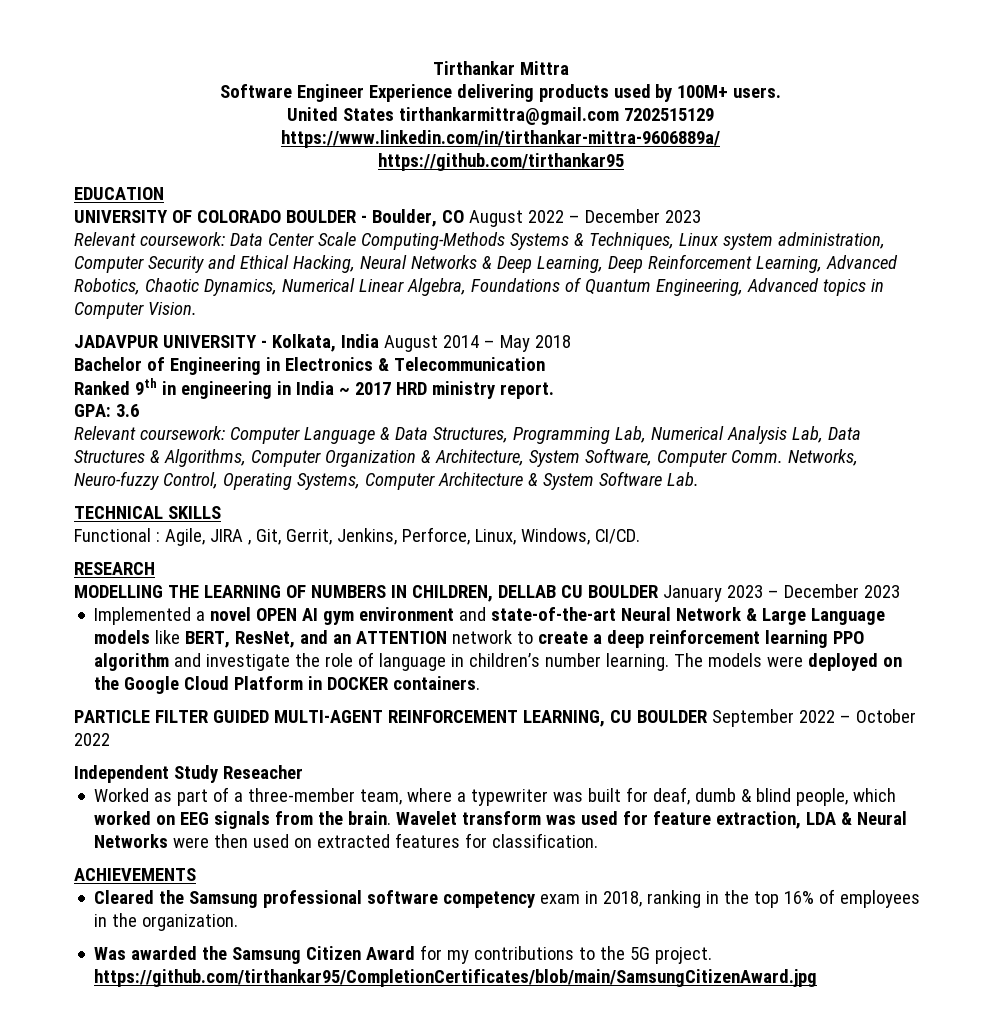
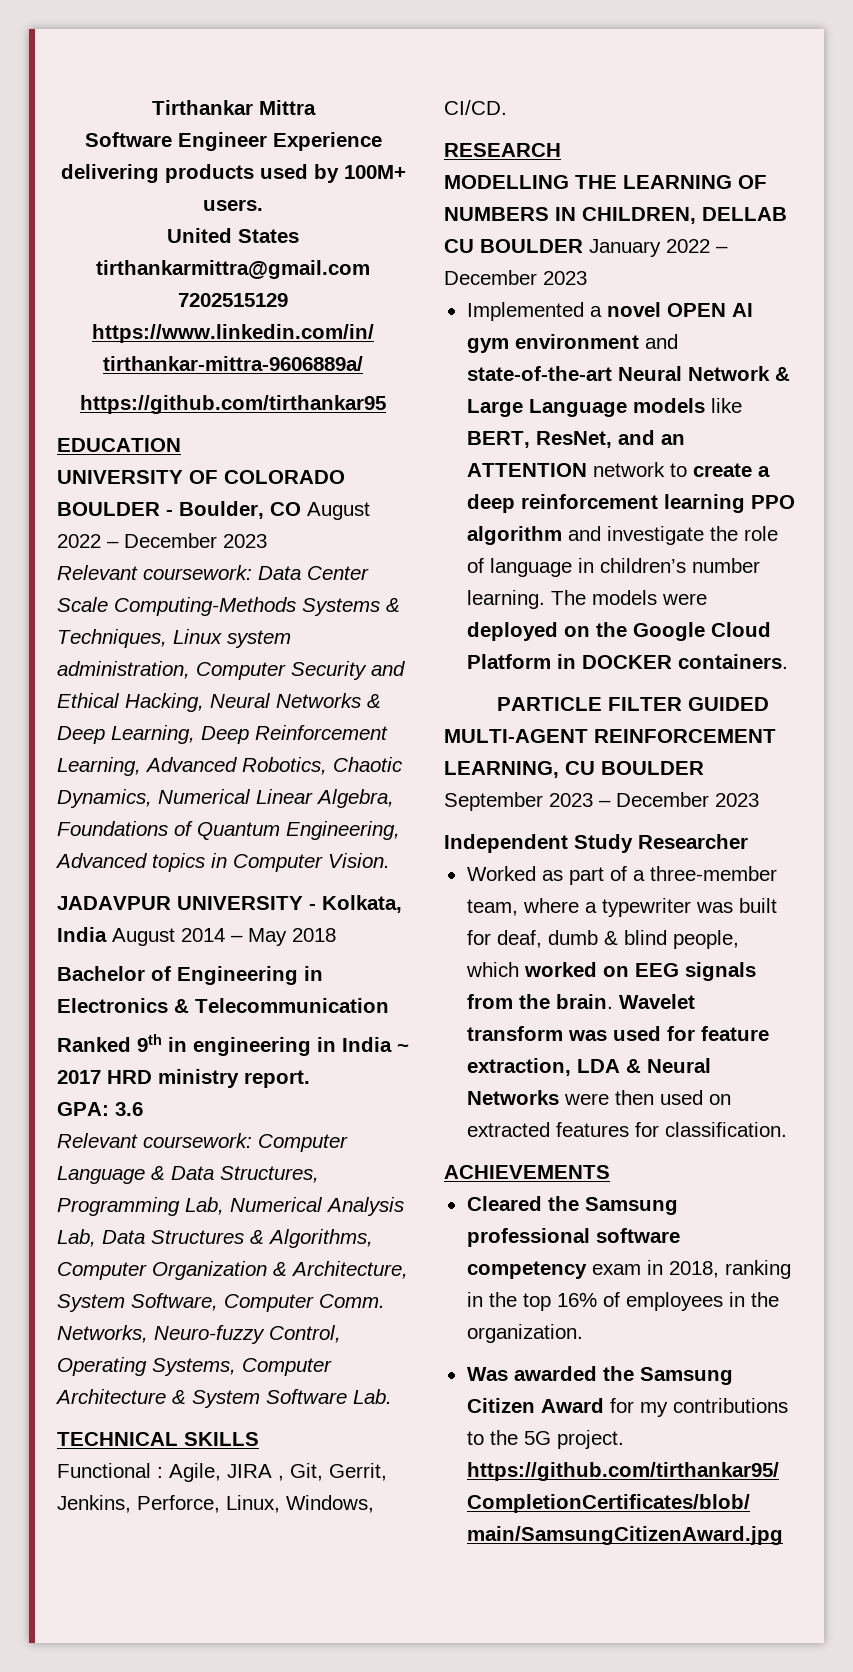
- MODELLING THE LEARNING OF NUMBERS IN CHILDREN, DELLAB CU BOULDER January 2023 – December 2023
+ MODELLING THE LEARNING OF NUMBERS IN CHILDREN, DELLAB CU BOULDER January 2022 – December 2023
- PARTICLE FILTER GUIDED MULTI-AGENT REINFORCEMENT LEARNING, CU BOULDER September 2022 – October 2022
+ PARTICLE FILTER GUIDED MULTI-AGENT REINFORCEMENT LEARNING, CU BOULDER September 2023 – December 2023
- Independent Study Reseacher
+ Independent Study Researcher

